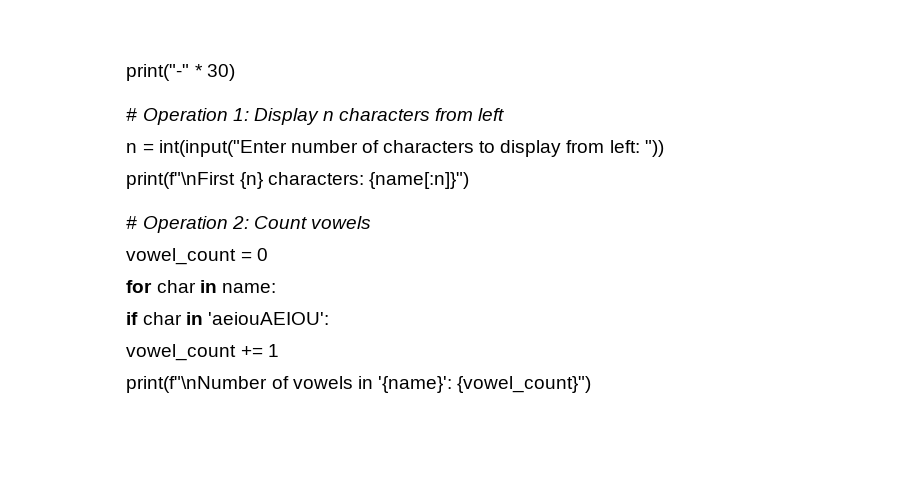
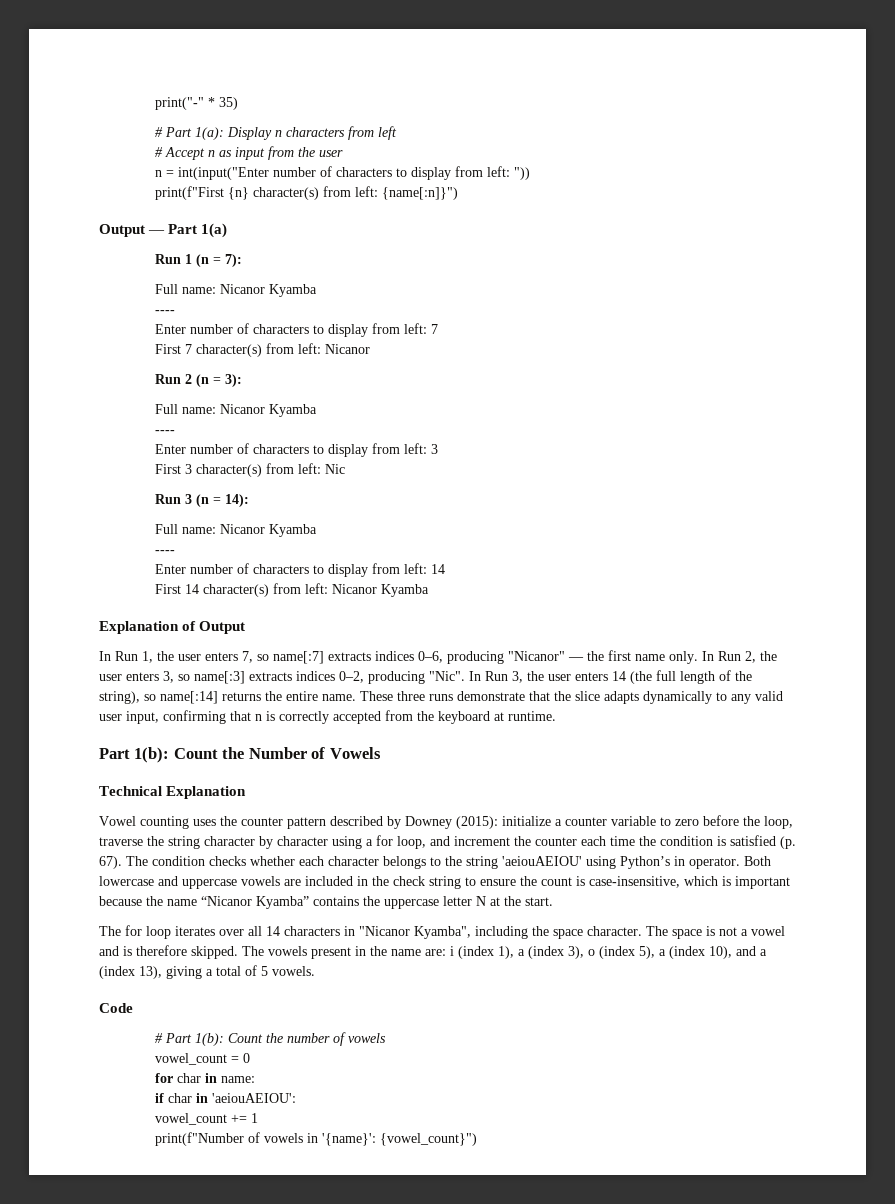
- print("-" * 30)
- # Operation 1: Display n characters from left
+ print("-" * 35)
+ # Part 1(a): Display n characters from left
+ # Accept n as input from the user
- print(f"\nFirst {n} characters: {name[:n]}")
- # Operation 2: Count vowels
+ print(f"First {n} character(s) from left: {name[:n]}")
+ Output — Part 1(a)
+ Run 1 (n = 7):
+ Full name: Nicanor Kyamba
+ ----
+ Enter number of characters to display from left: 7
+ First 7 character(s) from left: Nicanor
+ Run 2 (n = 3):
+ Full name: Nicanor Kyamba
+ ----
+ Enter number of characters to display from left: 3
+ First 3 character(s) from left: Nic
+ Run 3 (n = 14):
+ Full name: Nicanor Kyamba
+ ----
+ Enter number of characters to display from left: 14
+ First 14 character(s) from left: Nicanor Kyamba
+ Explanation of Output
+ In Run 1, the user enters 7, so name[:7] extracts indices 0–6, producing "Nicanor" — the first name only. In Run 2, the user enters 3, so name[:3] extracts indices 0–2, producing "Nic". In Run 3, the user enters 14 (the full length of the string), so name[:14] returns the entire name. These three runs demonstrate that the slice adapts dynamically to any valid user input, confirming that n is correctly accepted from the keyboard at runtime.
+ Part 1(b): Count the Number of Vowels
+ Technical Explanation
+ Vowel counting uses the counter pattern described by Downey (2015): initialize a counter variable to zero before the loop, traverse the string character by character using a for loop, and increment the counter each time the condition is satisfied (p. 67). The condition checks whether each character belongs to the string 'aeiouAEIOU' using Python’s in operator. Both lowercase and uppercase vowels are included in the check string to ensure the count is case-insensitive, which is important because the name “Nicanor Kyamba” contains the uppercase letter N at the start.
+ The for loop iterates over all 14 characters in "Nicanor Kyamba", including the space character. The space is not a vowel and is therefore skipped. The vowels present in the name are: i (index 1), a (index 3), o (index 5), a (index 10), and a (index 13), giving a total of 5 vowels.
+ Code
+ # Part 1(b): Count the number of vowels
- print(f"\nNumber of vowels in '{name}': {vowel_count}")
+ print(f"Number of vowels in '{name}': {vowel_count}")

